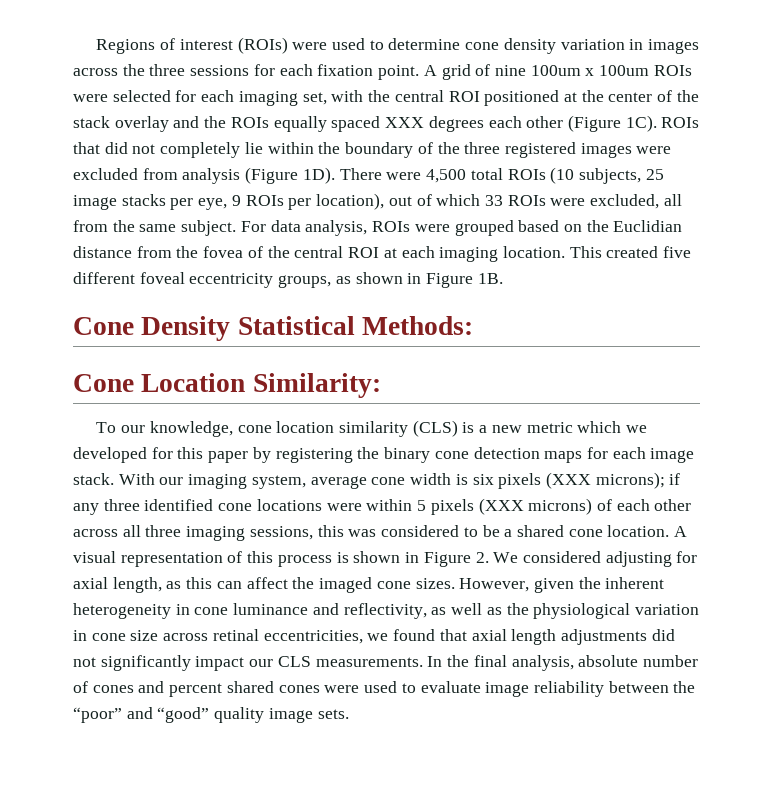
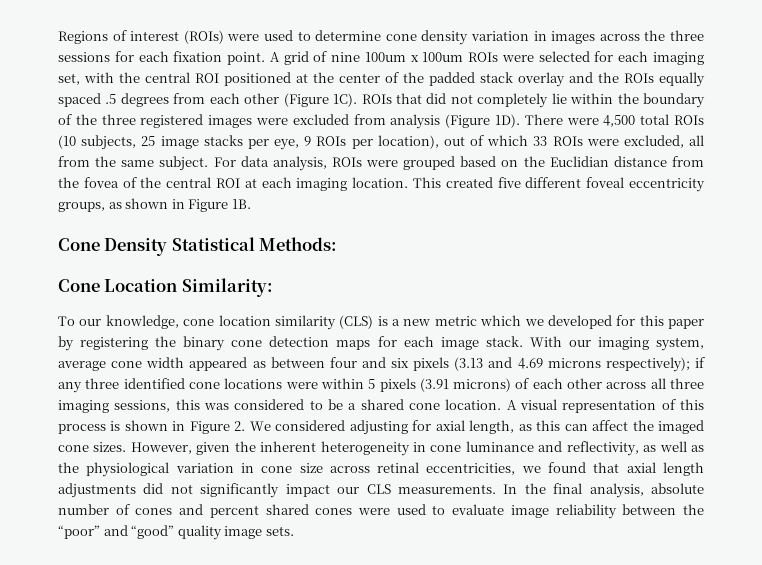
- A grid of nine 100um x 100um ROIs were selected for each imaging set, with the central ROI positioned at the center of the stack overlay and the ROIs equally spaced XXX degrees each other (Figure 1C).
+ A grid of nine 100um x 100um ROIs were selected for each imaging set, with the central ROI positioned at the center of the padded stack overlay and the ROIs equally spaced .5 degrees from each other (Figure 1C).
- With our imaging system, average cone width is six pixels (XXX microns); if any three identified cone locations were within 5 pixels (XXX microns) of each other across all three imaging sessions, this was considered to be a shared cone location.
+ With our imaging system, average cone width appeared as between four and six pixels (3.13 and 4.69 microns respectively); if any three identified cone locations were within 5 pixels (3.91 microns) of each other across all three imaging sessions, this was considered to be a shared cone location.

